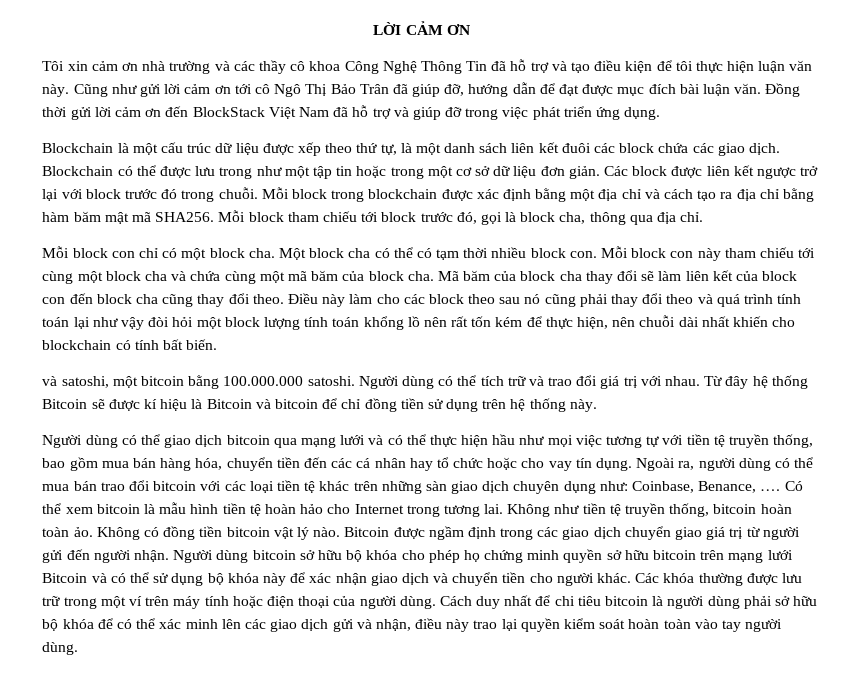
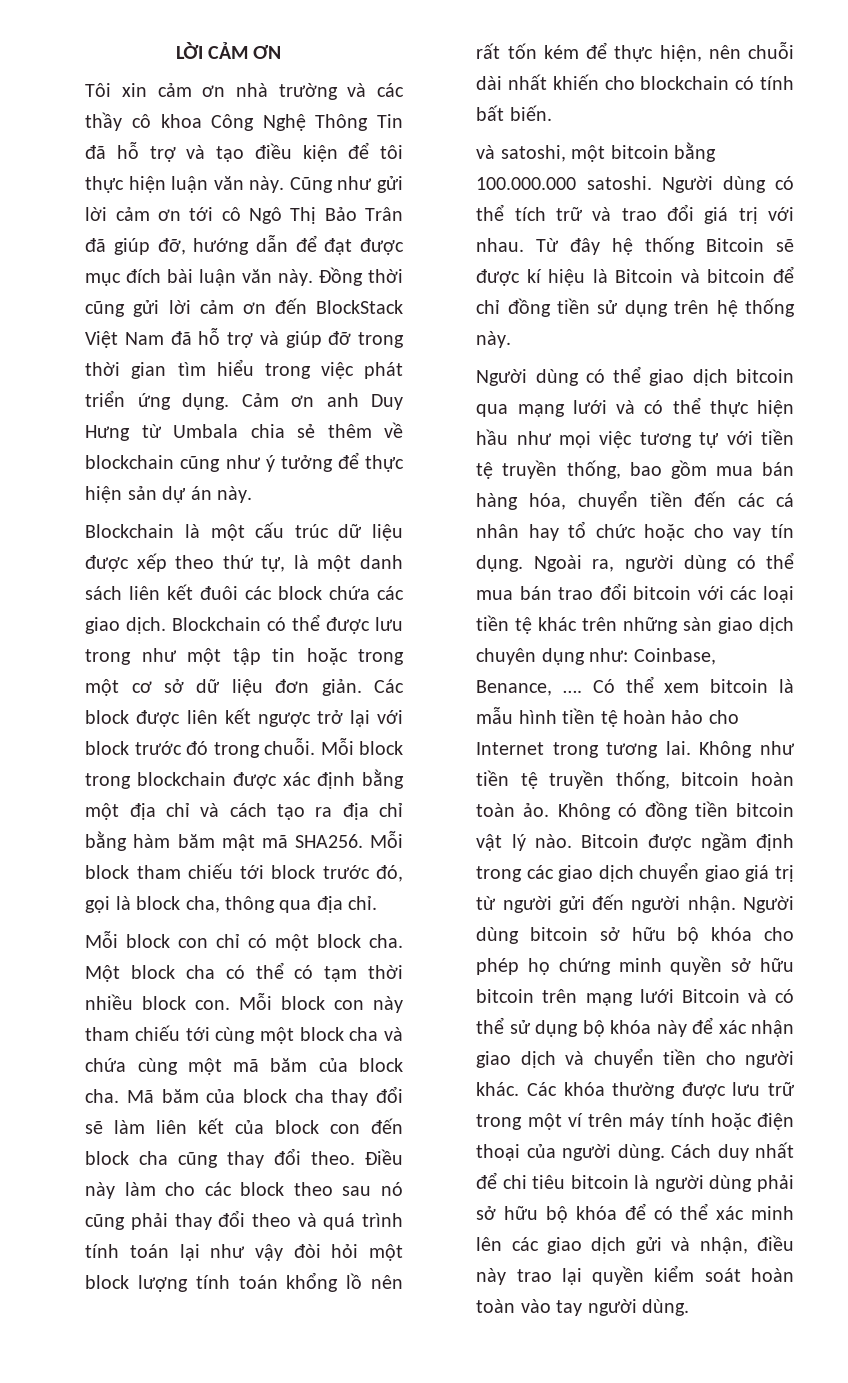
- Cũng như gửi lời cảm ơn tới cô Ngô Thị Bảo Trân đã giúp đỡ, hướng dẫn để đạt được mục đích bài luận văn.
+ Cũng như gửi lời cảm ơn tới cô Ngô Thị Bảo Trân đã giúp đỡ, hướng dẫn để đạt được mục đích bài luận văn này.
- Đồng thời gửi lời cảm ơn đến BlockStack Việt Nam đã hỗ trợ và giúp đỡ trong việc phát triển ứng dụng.
+ Đồng thời cũng gửi lời cảm ơn đến BlockStack Việt Nam đã hỗ trợ và giúp đỡ trong thời gian tìm hiểu trong việc phát triển ứng dụng. Cảm ơn anh Duy Hưng từ Umbala chia sẻ thêm về blockchain cũng như ý tưởng để thực hiện sản dự án này.

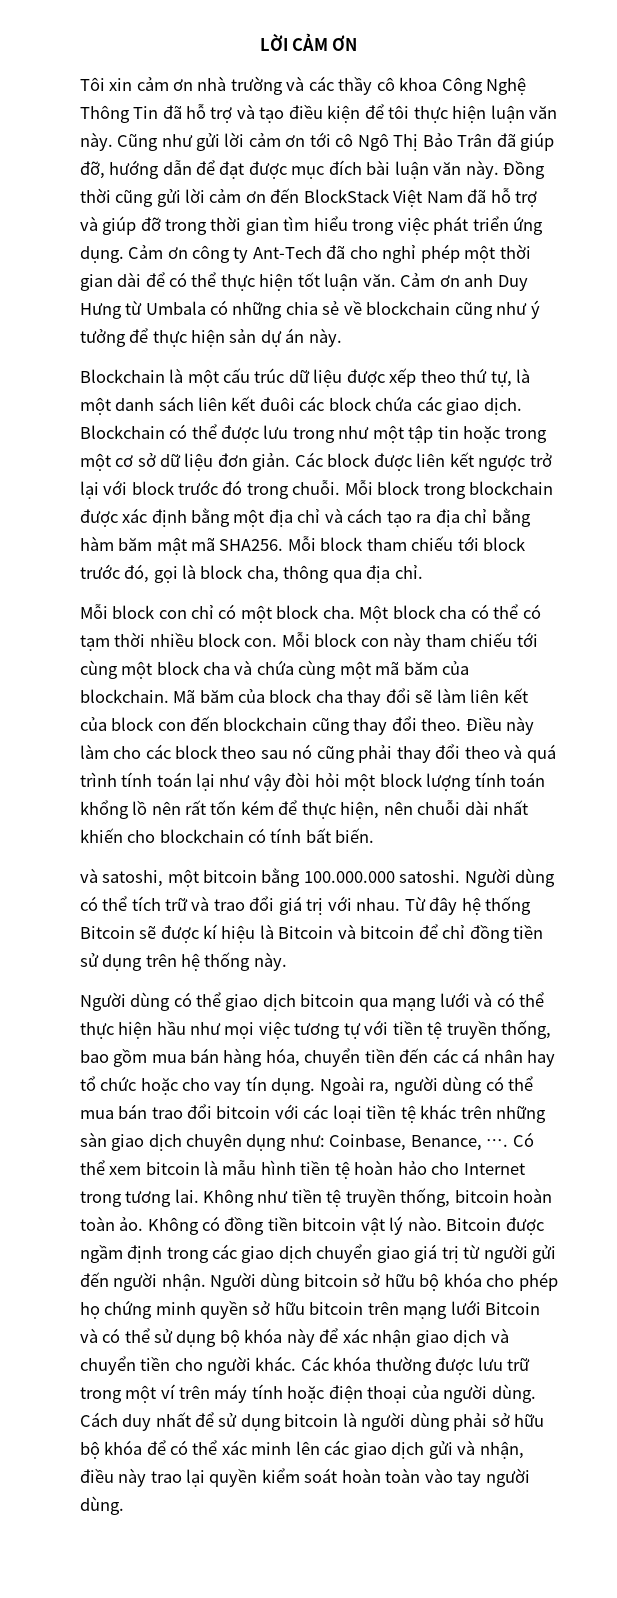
- Cảm ơn anh Duy Hưng từ Umbala chia sẻ thêm về blockchain cũng như ý tưởng để thực hiện sản dự án này.
+ Cảm ơn công ty Ant-Tech đã cho nghỉ phép một thời gian dài để có thể thực hiện tốt luận văn. Cảm ơn anh Duy Hưng từ Umbala có những chia sẻ về blockchain cũng như ý tưởng để thực hiện sản dự án này.
- Mỗi block con này tham chiếu tới cùng một block cha và chứa cùng một mã băm của block cha.
+ Mỗi block con này tham chiếu tới cùng một block cha và chứa cùng một mã băm của blockchain.
- Mã băm của block cha thay đổi sẽ làm liên kết của block con đến block cha cũng thay đổi theo.
+ Mã băm của block cha thay đổi sẽ làm liên kết của block con đến blockchain cũng thay đổi theo.
- Cách duy nhất để chi tiêu bitcoin là người dùng phải sở hữu bộ khóa để có thể xác minh lên các giao dịch gửi và nhận, điều này trao lại quyền kiểm soát hoàn toàn vào tay người dùng.
+ Cách duy nhất để sử dụng bitcoin là người dùng phải sở hữu bộ khóa để có thể xác minh lên các giao dịch gửi và nhận, điều này trao lại quyền kiểm soát hoàn toàn vào tay người dùng.

